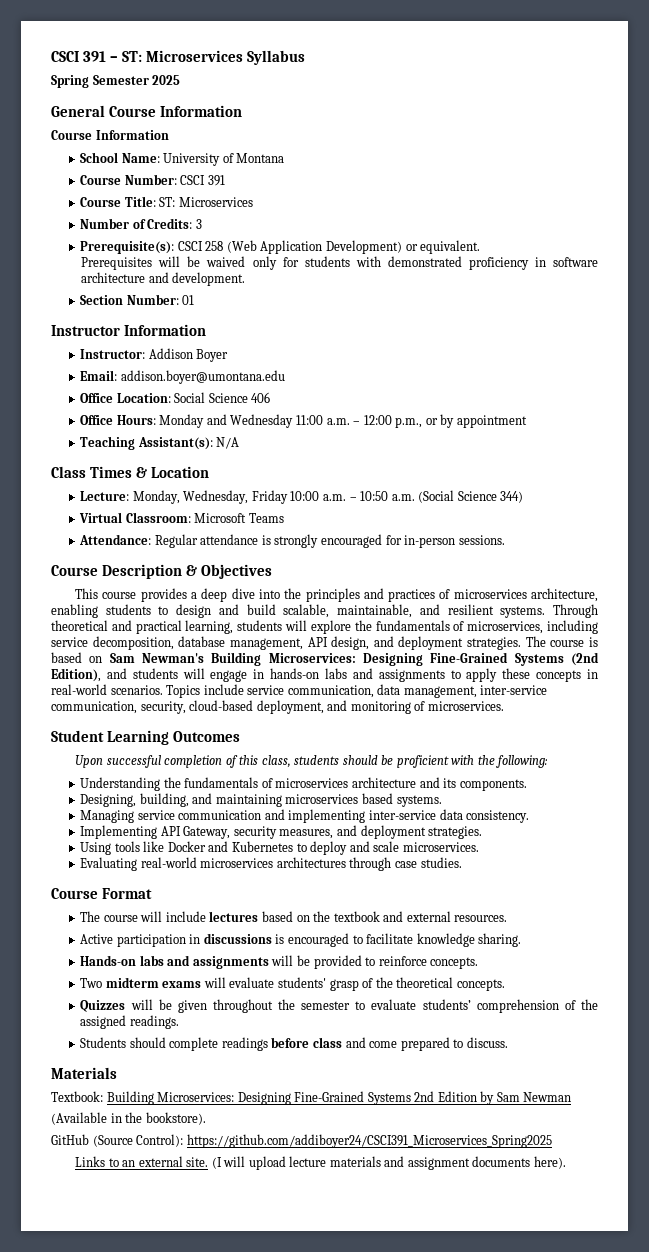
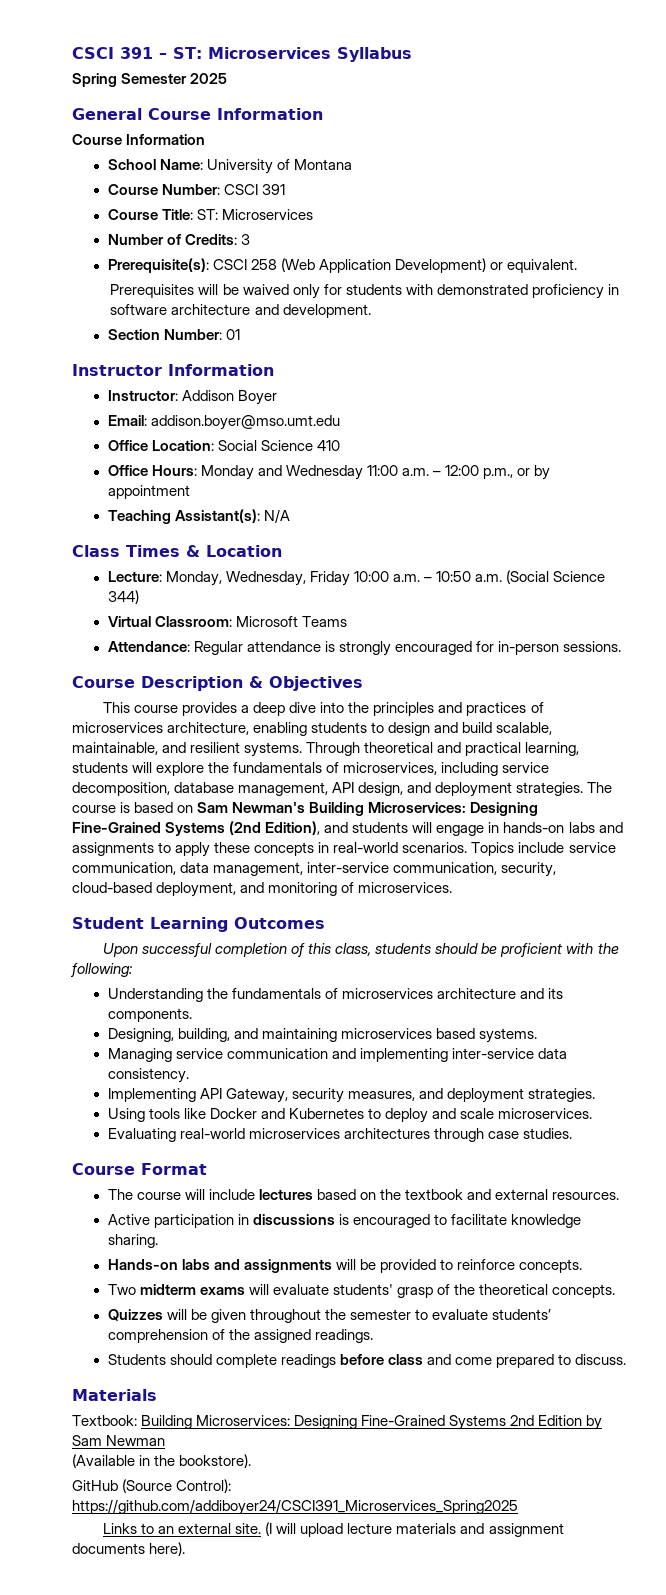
- Email: addison.boyer@umontana.edu
+ Email: addison.boyer@mso.umt.edu
- Office Location: Social Science 406
+ Office Location: Social Science 410

